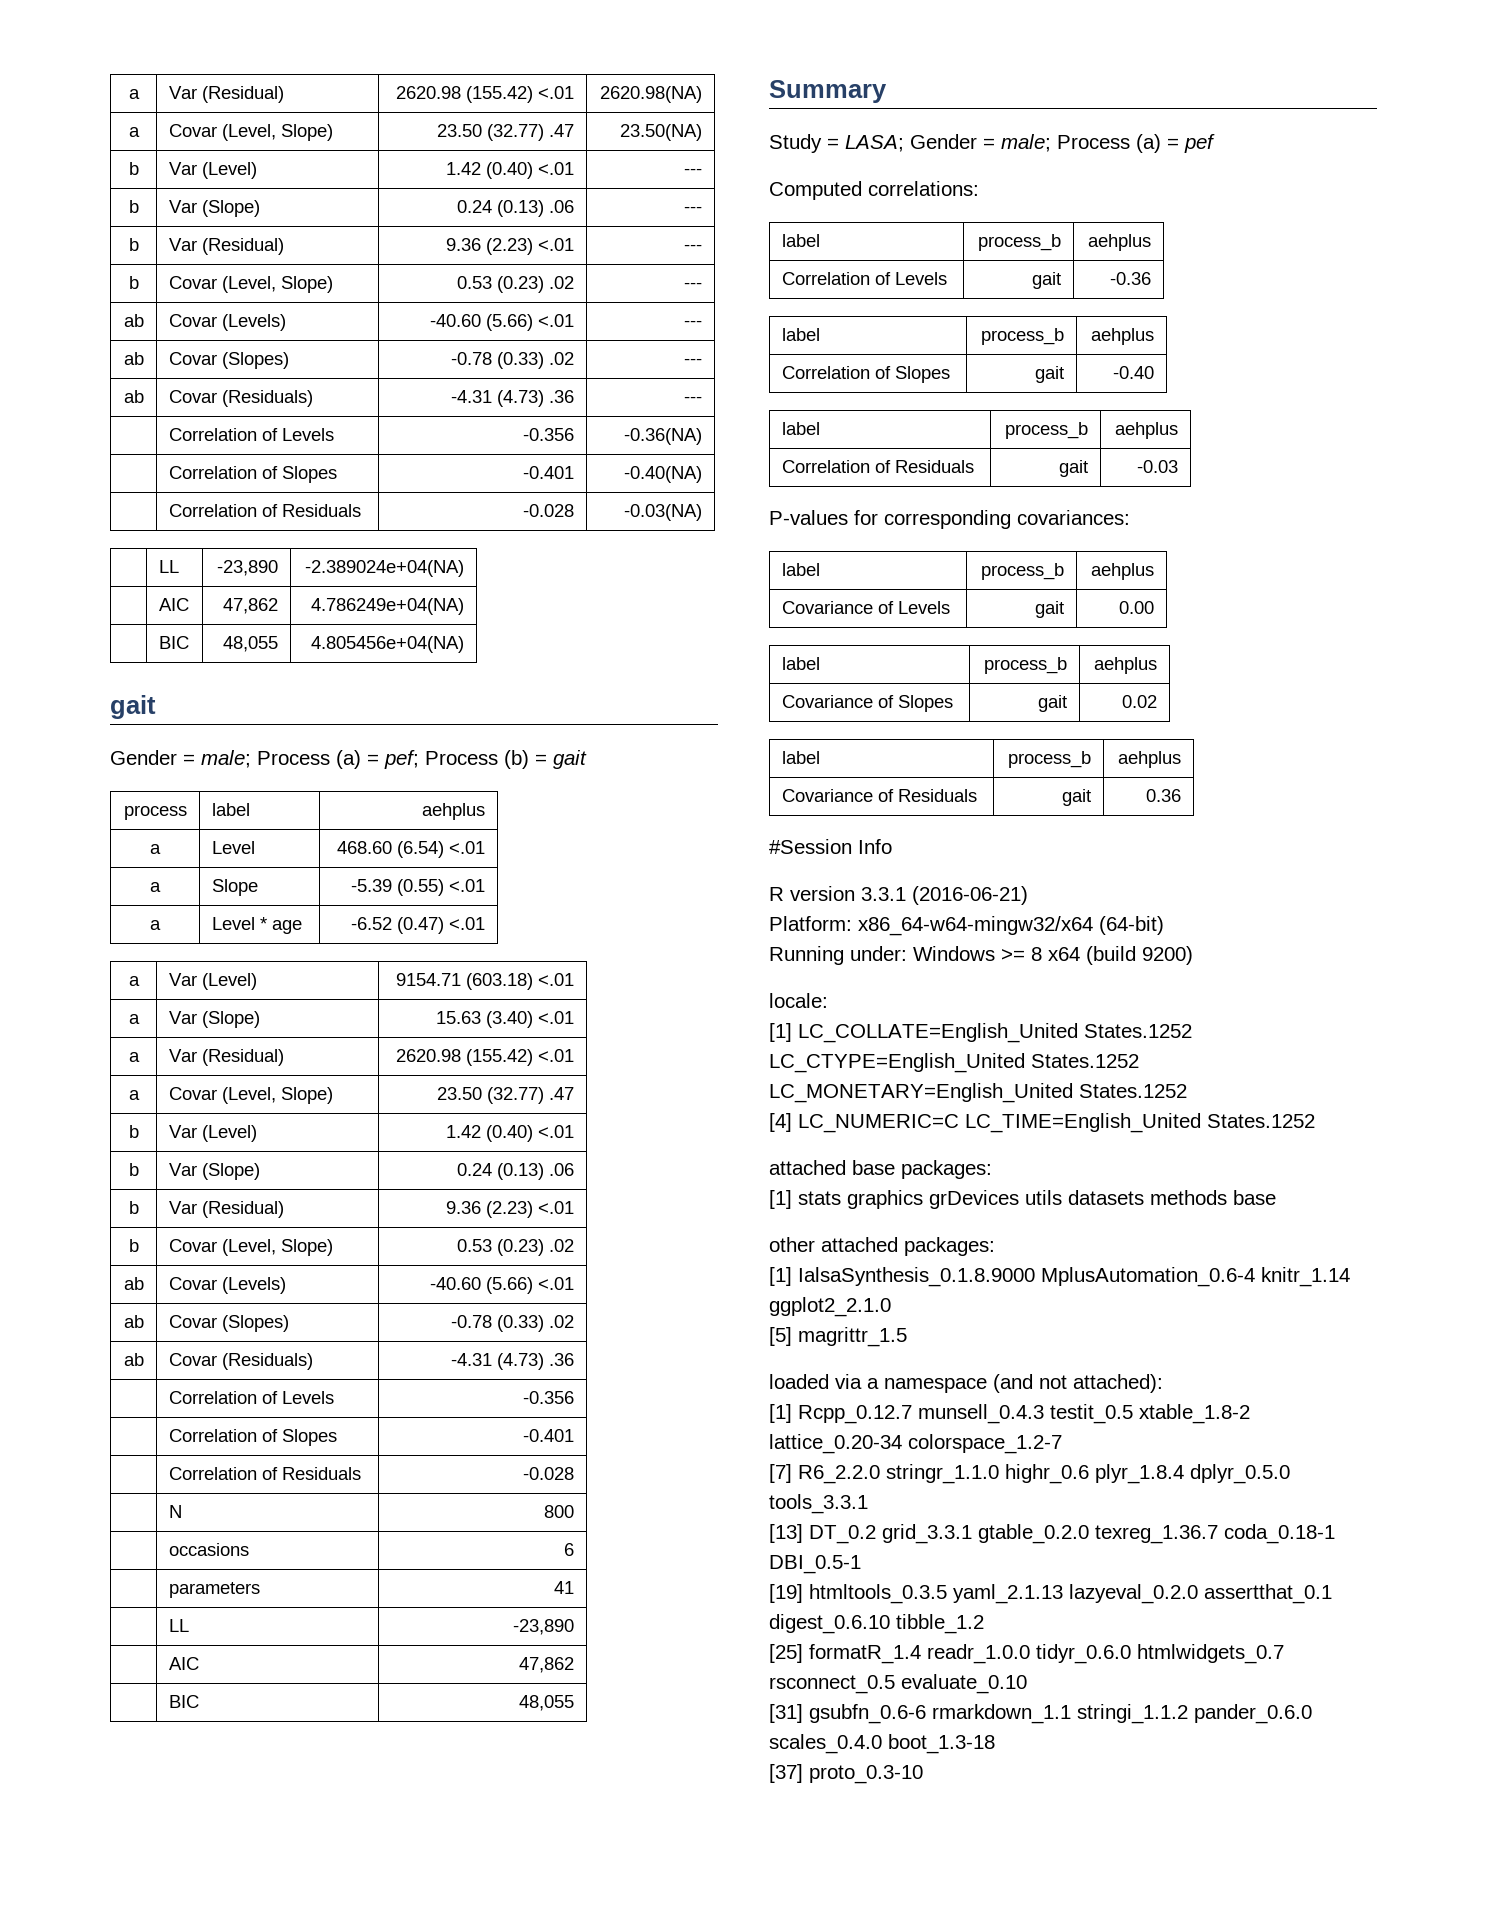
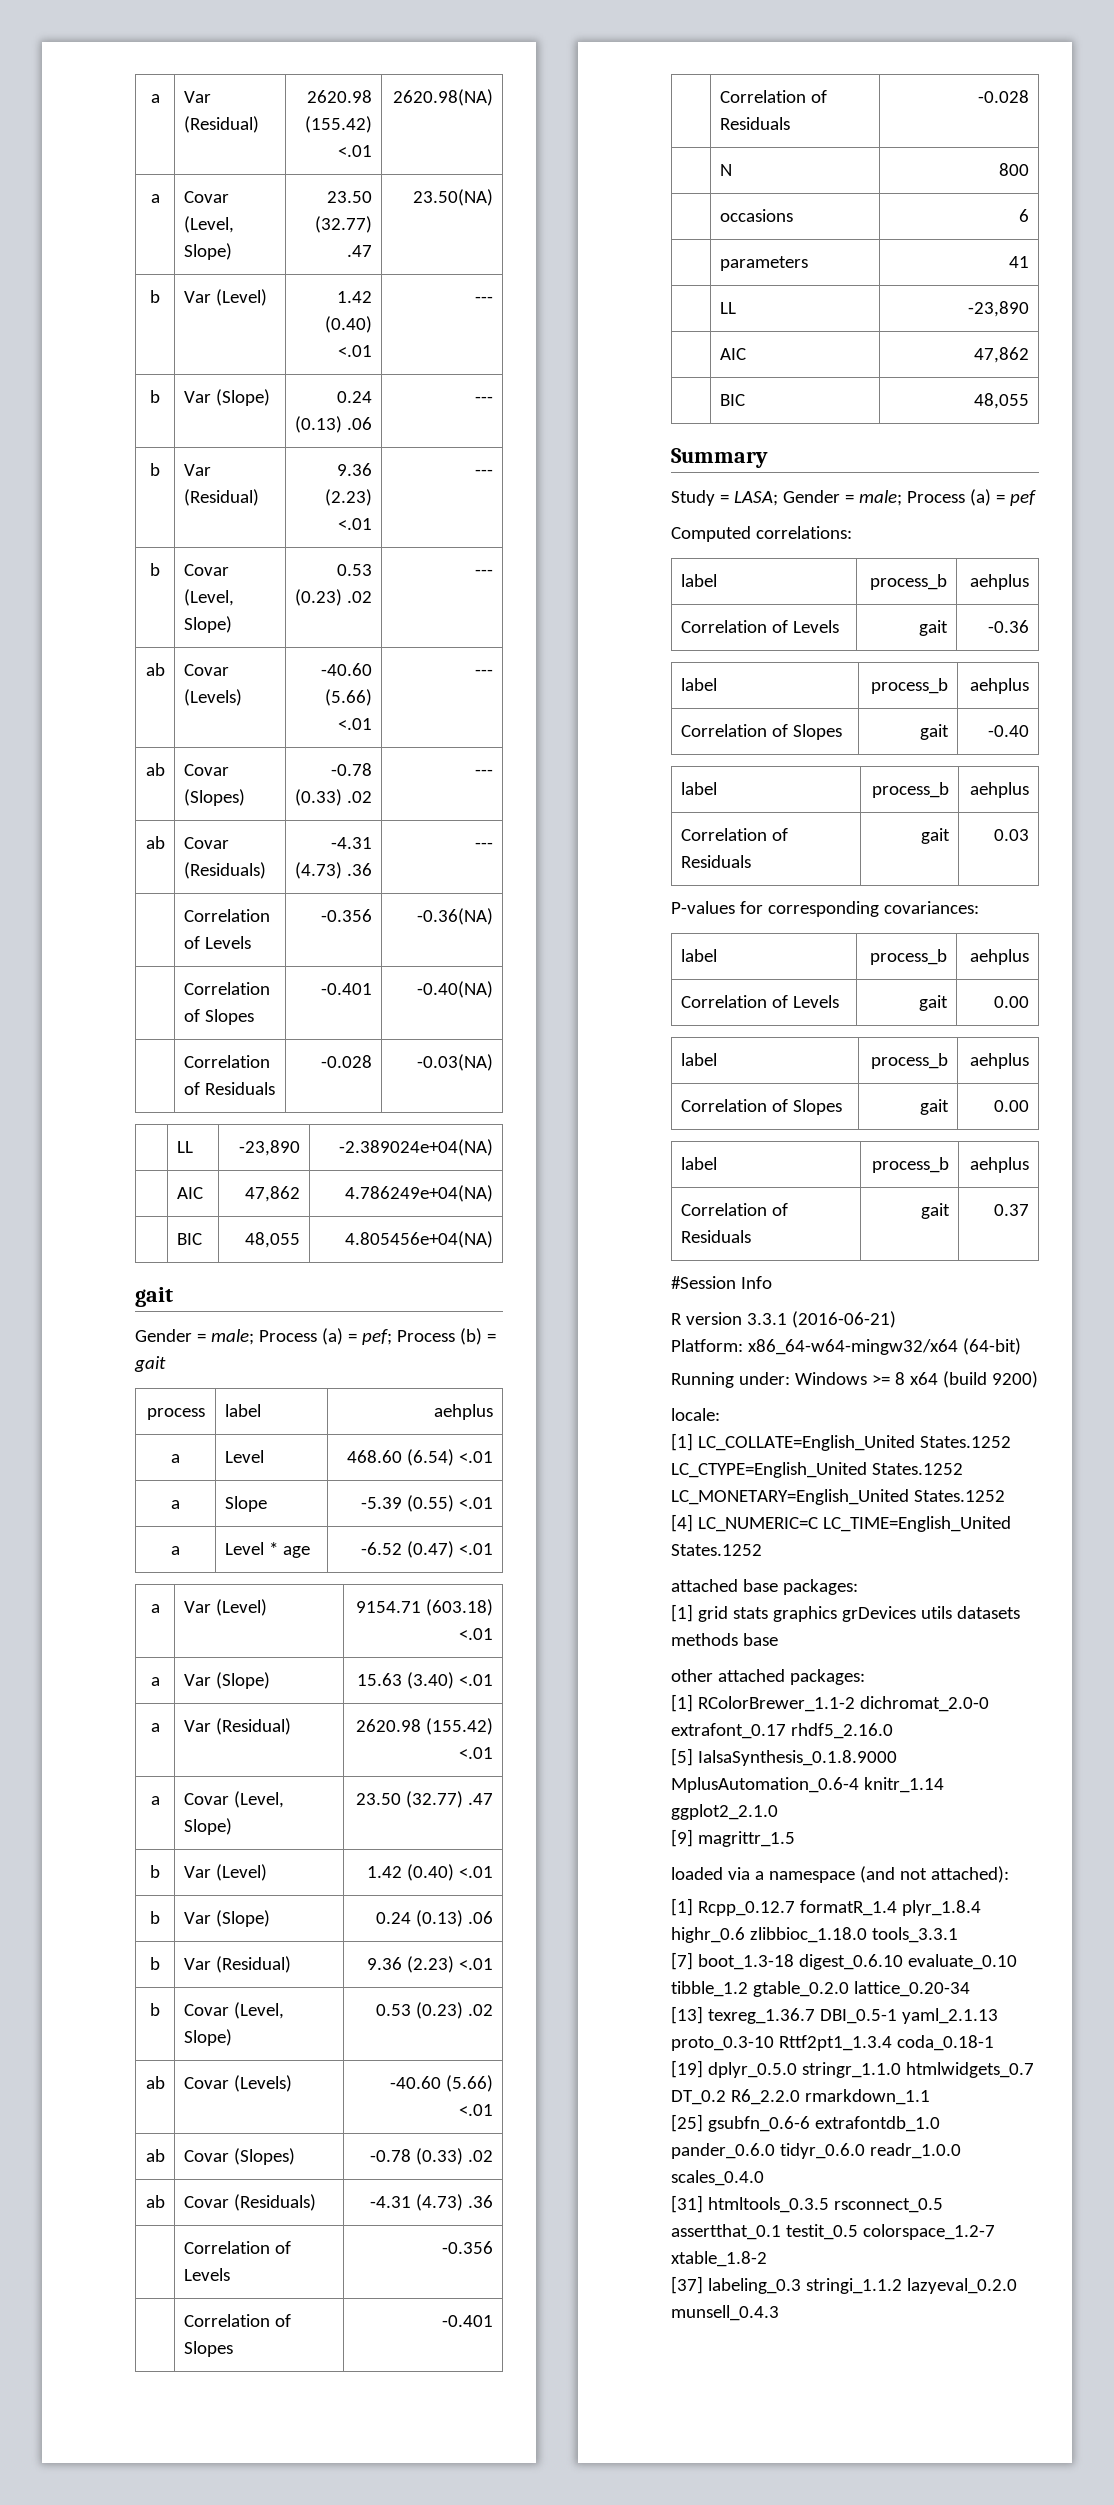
- Correlation of Residuals | gait | -0.03
+ Correlation of Residuals | gait | 0.03
- Covariance of Levels | gait | 0.00
+ Correlation of Levels | gait | 0.00
- Covariance of Slopes | gait | 0.02
+ Correlation of Slopes | gait | 0.00
  label | process_b | aehplus
- Covariance of Residuals | gait | 0.36
+ Correlation of Residuals | gait | 0.37
- [1] stats graphics grDevices utils datasets methods base
+ [1] grid stats graphics grDevices utils datasets methods base
- [1] IalsaSynthesis_0.1.8.9000 MplusAutomation_0.6-4 knitr_1.14 ggplot2_2.1.0
+ [1] RColorBrewer_1.1-2 dichromat_2.0-0 extrafont_0.17 rhdf5_2.16.0
+ [5] IalsaSynthesis_0.1.8.9000 MplusAutomation_0.6-4 knitr_1.14 ggplot2_2.1.0
- [5] magrittr_1.5
+ [9] magrittr_1.5
- [1] Rcpp_0.12.7 munsell_0.4.3 testit_0.5 xtable_1.8-2 lattice_0.20-34 colorspace_1.2-7
- [7] R6_2.2.0 stringr_1.1.0 highr_0.6 plyr_1.8.4 dplyr_0.5.0 tools_3.3.1
- [13] DT_0.2 grid_3.3.1 gtable_0.2.0 texreg_1.36.7 coda_0.18-1 DBI_0.5-1
+ [1] Rcpp_0.12.7 formatR_1.4 plyr_1.8.4 highr_0.6 zlibbioc_1.18.0 tools_3.3.1
+ [7] boot_1.3-18 digest_0.6.10 evaluate_0.10 tibble_1.2 gtable_0.2.0 lattice_0.20-34
+ [13] texreg_1.36.7 DBI_0.5-1 yaml_2.1.13 proto_0.3-10 Rttf2pt1_1.3.4 coda_0.18-1
- [19] htmltools_0.3.5 yaml_2.1.13 lazyeval_0.2.0 assertthat_0.1 digest_0.6.10 tibble_1.2
- [25] formatR_1.4 readr_1.0.0 tidyr_0.6.0 htmlwidgets_0.7 rsconnect_0.5 evaluate_0.10
- [31] gsubfn_0.6-6 rmarkdown_1.1 stringi_1.1.2 pander_0.6.0 scales_0.4.0 boot_1.3-18
- [37] proto_0.3-10
+ [19] dplyr_0.5.0 stringr_1.1.0 htmlwidgets_0.7 DT_0.2 R6_2.2.0 rmarkdown_1.1
+ [25] gsubfn_0.6-6 extrafontdb_1.0 pander_0.6.0 tidyr_0.6.0 readr_1.0.0 scales_0.4.0
+ [31] htmltools_0.3.5 rsconnect_0.5 assertthat_0.1 testit_0.5 colorspace_1.2-7 xtable_1.8-2
+ [37] labeling_0.3 stringi_1.1.2 lazyeval_0.2.0 munsell_0.4.3

